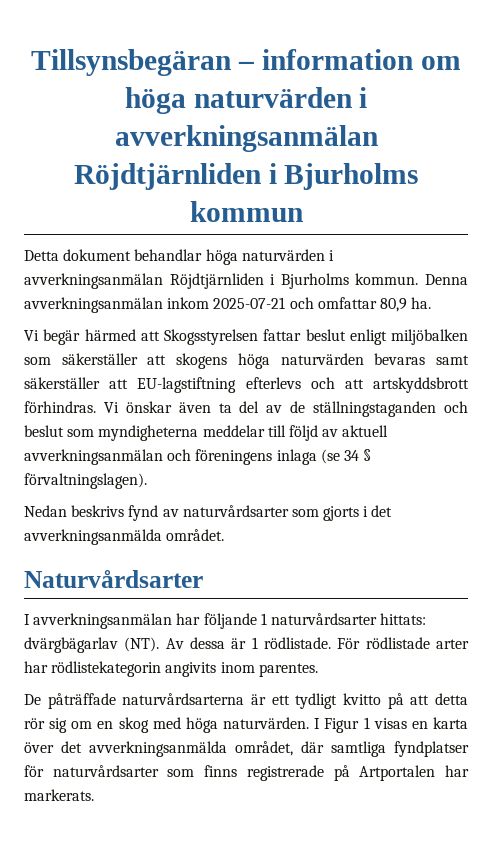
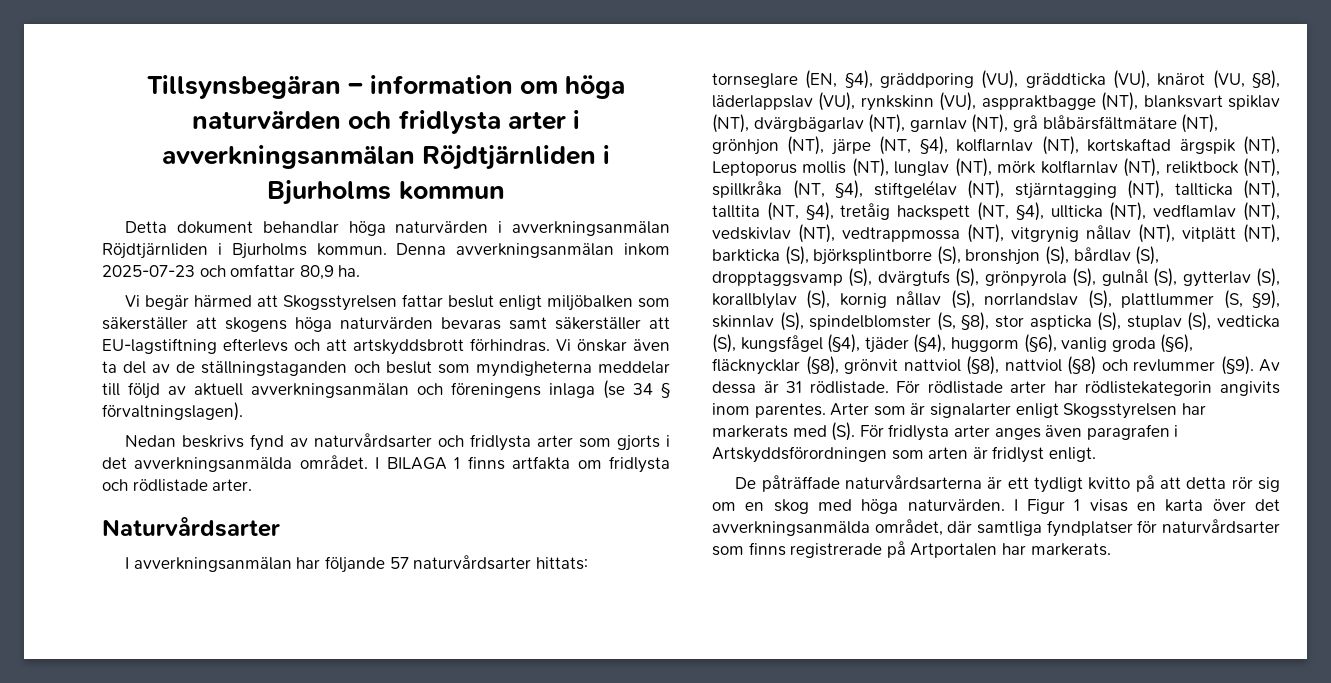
- Tillsynsbegäran – information om höga naturvärden i avverkningsanmälan Röjdtjärnliden i Bjurholms kommun
+ Tillsynsbegäran – information om höga naturvärden och fridlysta arter i avverkningsanmälan Röjdtjärnliden i Bjurholms kommun
- Denna avverkningsanmälan inkom 2025-07-21 och omfattar 80,9 ha.
+ Denna avverkningsanmälan inkom 2025-07-23 och omfattar 80,9 ha.
- Nedan beskrivs fynd av naturvårdsarter som gjorts i det avverkningsanmälda området.
+ Nedan beskrivs fynd av naturvårdsarter och fridlysta arter som gjorts i det avverkningsanmälda området. I BILAGA 1 finns artfakta om fridlysta och rödlistade arter.
- I avverkningsanmälan har följande 1 naturvårdsarter hittats: dvärgbägarlav (NT). Av dessa är 1 rödlistade.
+ I avverkningsanmälan har följande 57 naturvårdsarter hittats: tornseglare (EN, §4), gräddporing (VU), gräddticka (VU), knärot (VU, §8), läderlappslav (VU), rynkskinn (VU), asppraktbagge (NT), blanksvart spiklav (NT), dvärgbägarlav (NT), garnlav (NT), grå blåbärsfältmätare (NT), grönhjon (NT), järpe (NT, §4), kolflarnlav (NT), kortskaftad ärgspik (NT), Leptoporus mollis (NT), lunglav (NT), mörk kolflarnlav (NT), reliktbock (NT), spillkråka (NT, §4), stiftgelélav (NT), stjärntagging (NT), tallticka (NT), talltita (NT, §4), tretåig hackspett (NT, §4), ullticka (NT), vedflamlav (NT), vedskivlav (NT), vedtrappmossa (NT), vitgrynig nållav (NT), vitplätt (NT), barkticka (S), björksplintborre (S), bronshjon (S), bårdlav (S), dropptaggsvamp (S), dvärgtufs (S), grönpyrola (S), gulnål (S), gytterlav (S), korallblylav (S), kornig nållav (S), norrlandslav (S), plattlummer (S, §9), skinnlav (S), spindelblomster (S, §8), stor aspticka (S), stuplav (S), vedticka (S), kungsfågel (§4), tjäder (§4), huggorm (§6), vanlig groda (§6), fläcknycklar (§8), grönvit nattviol (§8), nattviol (§8) och revlummer (§9). Av dessa är 31 rödlistade.
+ Arter som är signalarter enligt Skogsstyrelsen har markerats med (S). För fridlysta arter anges även paragrafen i Artskyddsförordningen som arten är fridlyst enligt.

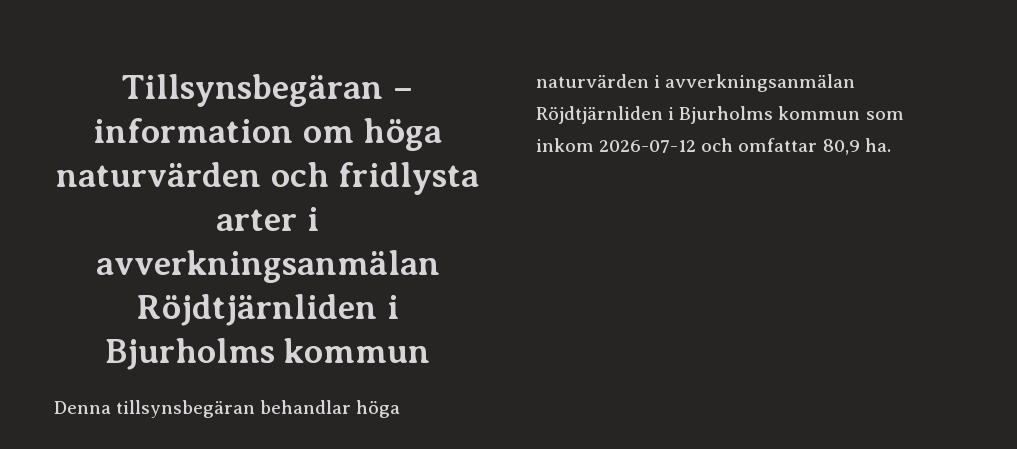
- Detta dokument behandlar höga naturvärden i avverkningsanmälan Röjdtjärnliden i Bjurholms kommun. Denna avverkningsanmälan inkom 2025-07-23 och omfattar 80,9 ha.
+ Denna tillsynsbegäran behandlar höga naturvärden i avverkningsanmälan Röjdtjärnliden i Bjurholms kommun som inkom 2026-07-12 och omfattar 80,9 ha.
- Vi begär härmed att Skogsstyrelsen fattar beslut enligt miljöbalken som säkerställer att skogens höga naturvärden bevaras samt säkerställer att EU-lagstiftning efterlevs och att artskyddsbrott förhindras. Vi önskar även ta del av de ställningstaganden och beslut som myndigheterna meddelar till följd av aktuell avverkningsanmälan och föreningens inlaga (se 34 § förvaltningslagen).
- Nedan beskrivs fynd av naturvårdsarter och fridlysta arter som gjorts i det avverkningsanmälda området. I BILAGA 1 finns artfakta om fridlysta och rödlistade arter.
- Naturvårdsarter
- I avverkningsanmälan har följande 57 naturvårdsarter hittats: tornseglare (EN, §4), gräddporing (VU), gräddticka (VU), knärot (VU, §8), läderlappslav (VU), rynkskinn (VU), asppraktbagge (NT), blanksvart spiklav (NT), dvärgbägarlav (NT), garnlav (NT), grå blåbärsfältmätare (NT), grönhjon (NT), järpe (NT, §4), kolflarnlav (NT), kortskaftad ärgspik (NT), Leptoporus mollis (NT), lunglav (NT), mörk kolflarnlav (NT), reliktbock (NT), spillkråka (NT, §4), stiftgelélav (NT), stjärntagging (NT), tallticka (NT), talltita (NT, §4), tretåig hackspett (NT, §4), ullticka (NT), vedflamlav (NT), vedskivlav (NT), vedtrappmossa (NT), vitgrynig nållav (NT), vitplätt (NT), barkticka (S), björksplintborre (S), bronshjon (S), bårdlav (S), dropptaggsvamp (S), dvärgtufs (S), grönpyrola (S), gulnål (S), gytterlav (S), korallblylav (S), kornig nållav (S), norrlandslav (S), plattlummer (S, §9), skinnlav (S), spindelblomster (S, §8), stor aspticka (S), stuplav (S), vedticka (S), kungsfågel (§4), tjäder (§4), huggorm (§6), vanlig groda (§6), fläcknycklar (§8), grönvit nattviol (§8), nattviol (§8) och revlummer (§9). Av dessa är 31 rödlistade. För rödlistade arter har rödlistekategorin angivits inom parentes. Arter som är signalarter enligt Skogsstyrelsen har markerats med (S). För fridlysta arter anges även paragrafen i Artskyddsförordningen som arten är fridlyst enligt.
- De påträffade naturvårdsarterna är ett tydligt kvitto på att detta rör sig om en skog med höga naturvärden. I Figur 1 visas en karta över det avverkningsanmälda området, där samtliga fyndplatser för naturvårdsarter som finns registrerade på Artportalen har markerats.

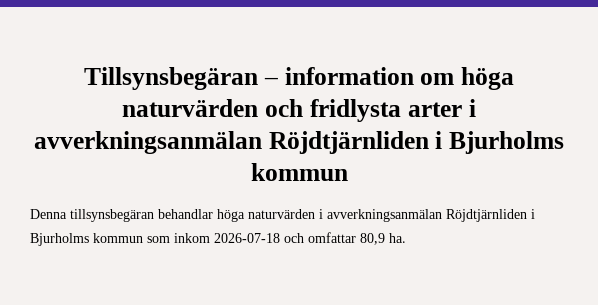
- Denna tillsynsbegäran behandlar höga naturvärden i avverkningsanmälan Röjdtjärnliden i Bjurholms kommun som inkom 2026-07-12 och omfattar 80,9 ha.
+ Denna tillsynsbegäran behandlar höga naturvärden i avverkningsanmälan Röjdtjärnliden i Bjurholms kommun som inkom 2026-07-18 och omfattar 80,9 ha.

